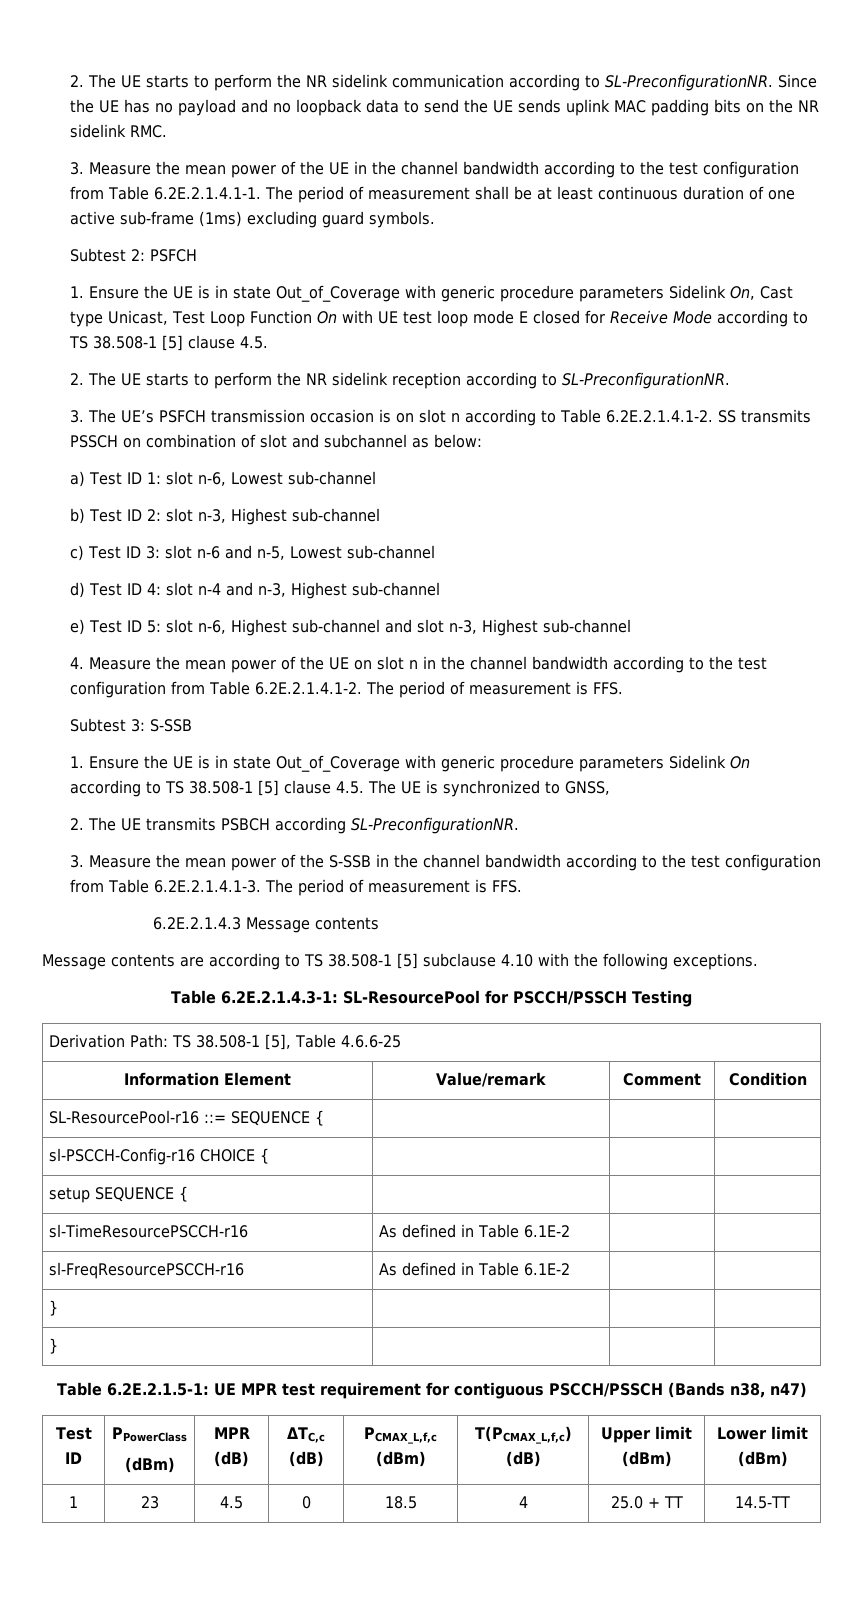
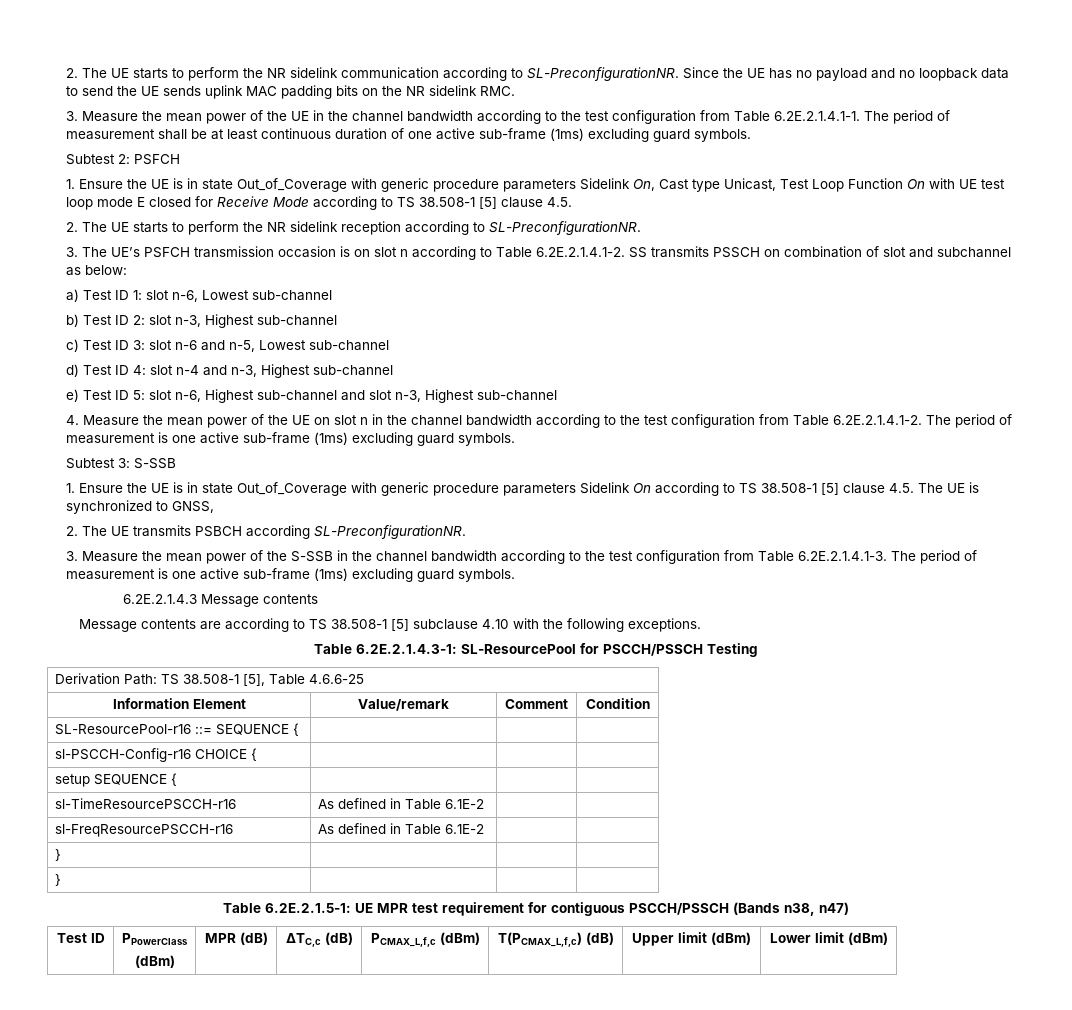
- 4. Measure the mean power of the UE on slot n in the channel bandwidth according to the test configuration from Table 6.2E.2.1.4.1-2. The period of measurement is FFS.
+ 4. Measure the mean power of the UE on slot n in the channel bandwidth according to the test configuration from Table 6.2E.2.1.4.1-2. The period of measurement is one active sub-frame (1ms) excluding guard symbols.
- 3. Measure the mean power of the S-SSB in the channel bandwidth according to the test configuration from Table 6.2E.2.1.4.1-3. The period of measurement is FFS.
+ 3. Measure the mean power of the S-SSB in the channel bandwidth according to the test configuration from Table 6.2E.2.1.4.1-3. The period of measurement is one active sub-frame (1ms) excluding guard symbols.
- 1 | 23 | 4.5 | 0 | 18.5 | 4 | 25.0 + TT | 14.5-TT

